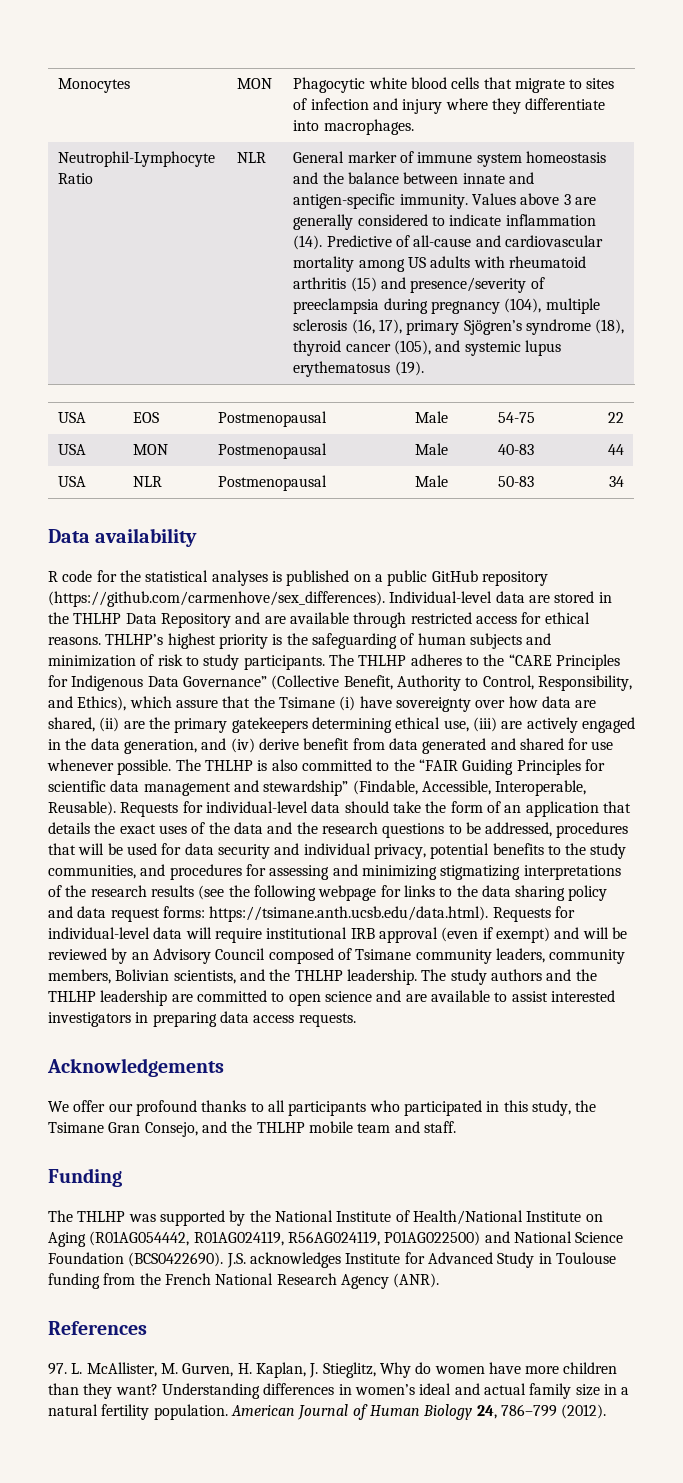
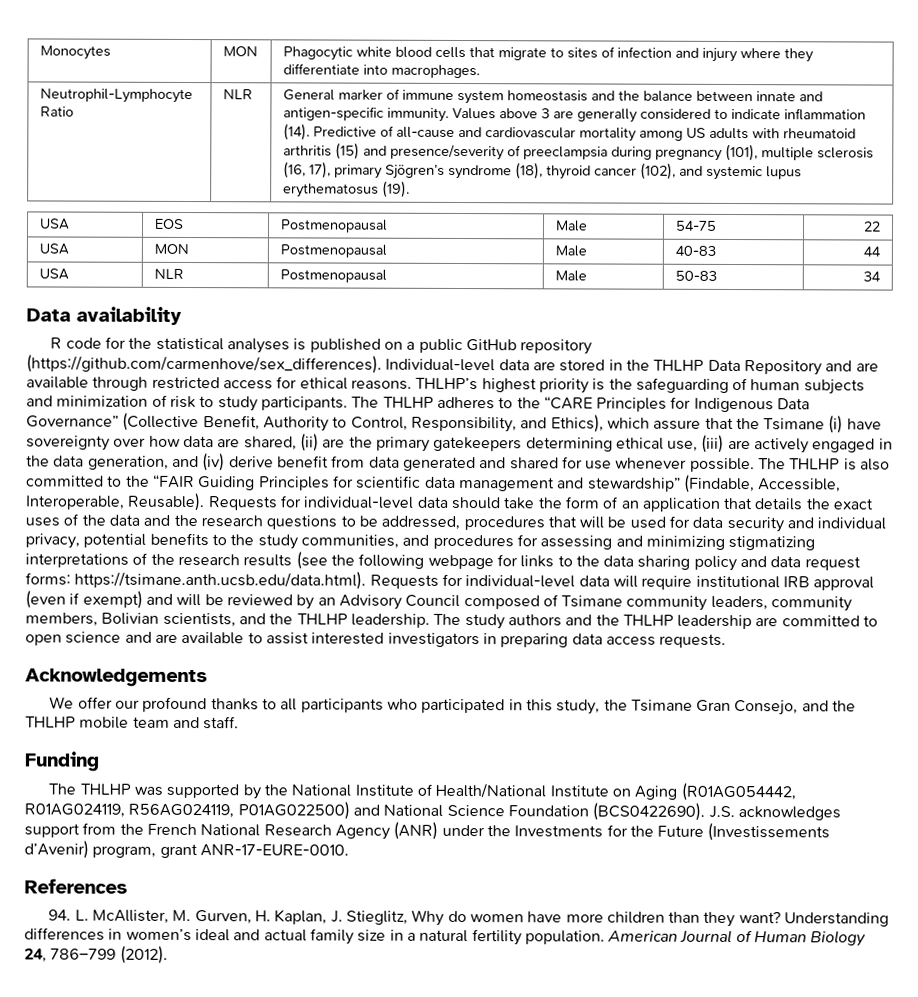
- Predictive of all-cause and cardiovascular mortality among US adults with rheumatoid arthritis (15) and presence/severity of preeclampsia during pregnancy (104), multiple sclerosis (16, 17), primary Sjögren’s syndrome (18), thyroid cancer (105), and systemic lupus erythematosus (19).
+ Predictive of all-cause and cardiovascular mortality among US adults with rheumatoid arthritis (15) and presence/severity of preeclampsia during pregnancy (101), multiple sclerosis (16, 17), primary Sjögren’s syndrome (18), thyroid cancer (102), and systemic lupus erythematosus (19).
- J.S. acknowledges Institute for Advanced Study in Toulouse funding from the French National Research Agency (ANR).
+ J.S. acknowledges support from the French National Research Agency (ANR) under the Investments for the Future (Investissements d’Avenir) program, grant ANR-17-EURE-0010.
- 97. L. McAllister, M. Gurven, H. Kaplan, J. Stieglitz, Why do women have more children than they want?
+ 94. L. McAllister, M. Gurven, H. Kaplan, J. Stieglitz, Why do women have more children than they want?

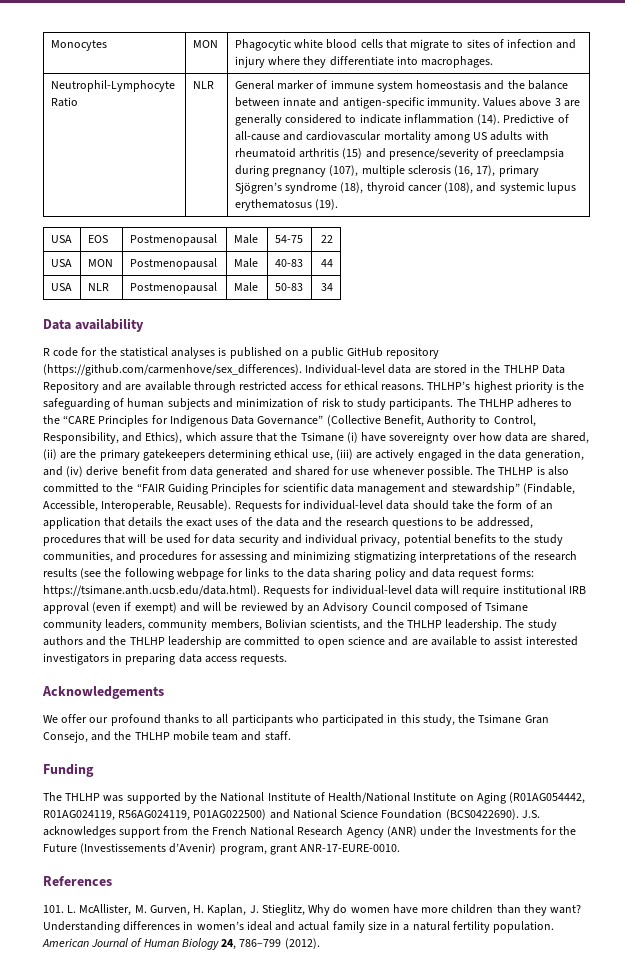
- Predictive of all-cause and cardiovascular mortality among US adults with rheumatoid arthritis (15) and presence/severity of preeclampsia during pregnancy (101), multiple sclerosis (16, 17), primary Sjögren’s syndrome (18), thyroid cancer (102), and systemic lupus erythematosus (19).
+ Predictive of all-cause and cardiovascular mortality among US adults with rheumatoid arthritis (15) and presence/severity of preeclampsia during pregnancy (107), multiple sclerosis (16, 17), primary Sjögren’s syndrome (18), thyroid cancer (108), and systemic lupus erythematosus (19).
- 94. L. McAllister, M. Gurven, H. Kaplan, J. Stieglitz, Why do women have more children than they want?
+ 101. L. McAllister, M. Gurven, H. Kaplan, J. Stieglitz, Why do women have more children than they want?

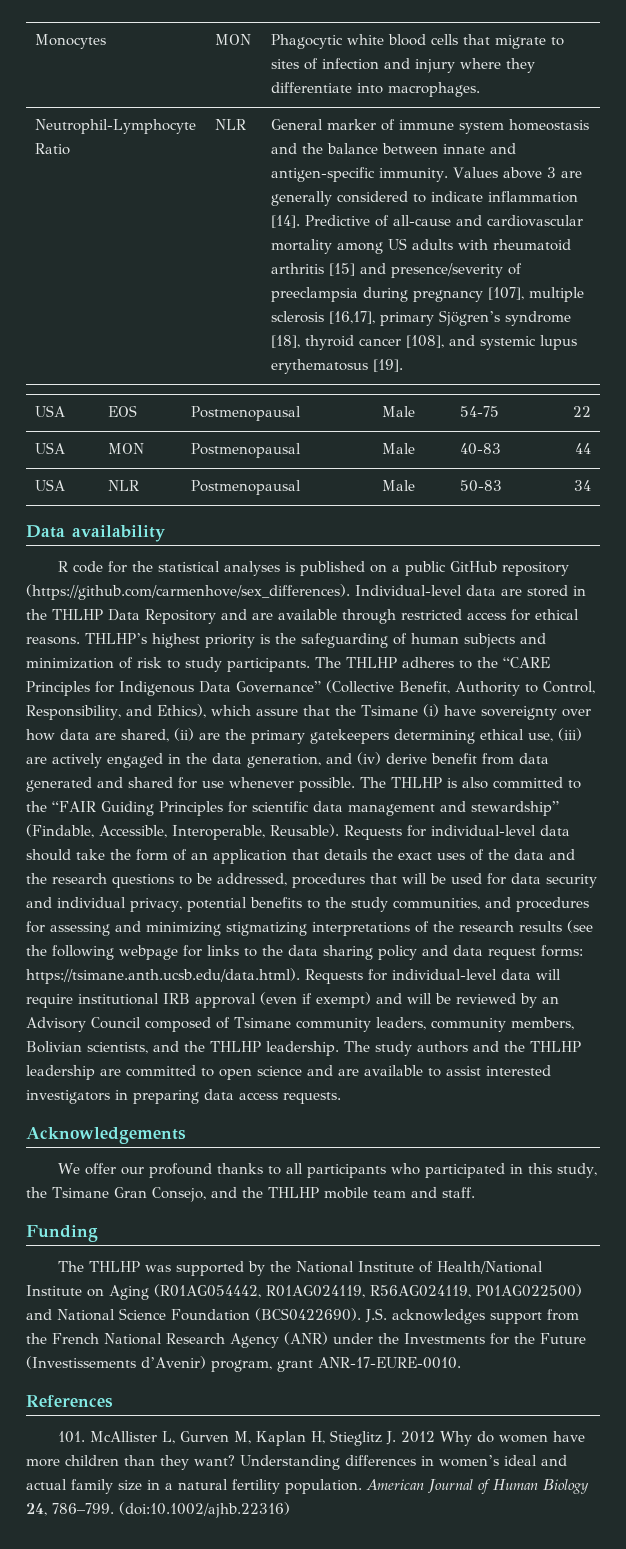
- Values above 3 are generally considered to indicate inflammation (14).
+ Values above 3 are generally considered to indicate inflammation [14].
- Predictive of all-cause and cardiovascular mortality among US adults with rheumatoid arthritis (15) and presence/severity of preeclampsia during pregnancy (107), multiple sclerosis (16, 17), primary Sjögren’s syndrome (18), thyroid cancer (108), and systemic lupus erythematosus (19).
+ Predictive of all-cause and cardiovascular mortality among US adults with rheumatoid arthritis [15] and presence/severity of preeclampsia during pregnancy [107], multiple sclerosis [16,17], primary Sjögren’s syndrome [18], thyroid cancer [108], and systemic lupus erythematosus [19].
- 101. L. McAllister, M. Gurven, H. Kaplan, J. Stieglitz, Why do women have more children than they want?
+ 101. McAllister L, Gurven M, Kaplan H, Stieglitz J. 2012 Why do women have more children than they want?
- American Journal of Human Biology 24, 786–799 (2012).
+ American Journal of Human Biology 24, 786–799. (doi:10.1002/ajhb.22316)

